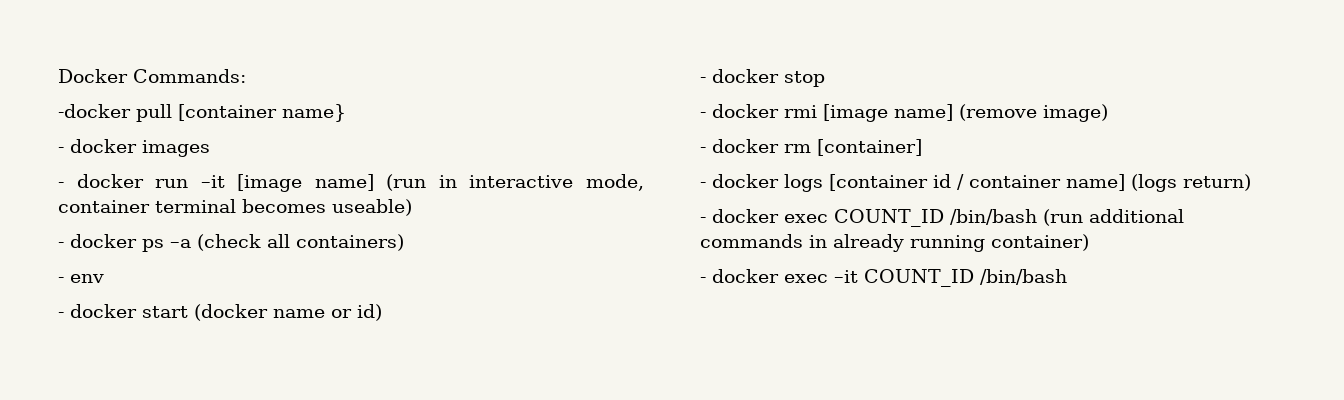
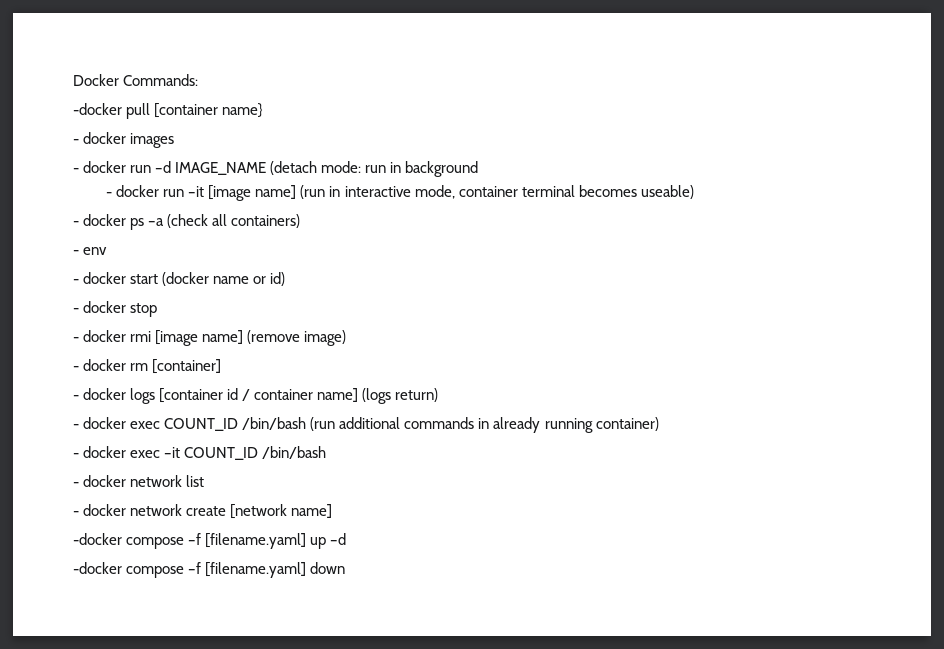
+ - docker run –d IMAGE_NAME (detach mode: run in background
+ - docker network list
+ - docker network create [network name]
+ -docker compose –f [filename.yaml] up –d
+ -docker compose –f [filename.yaml] down

